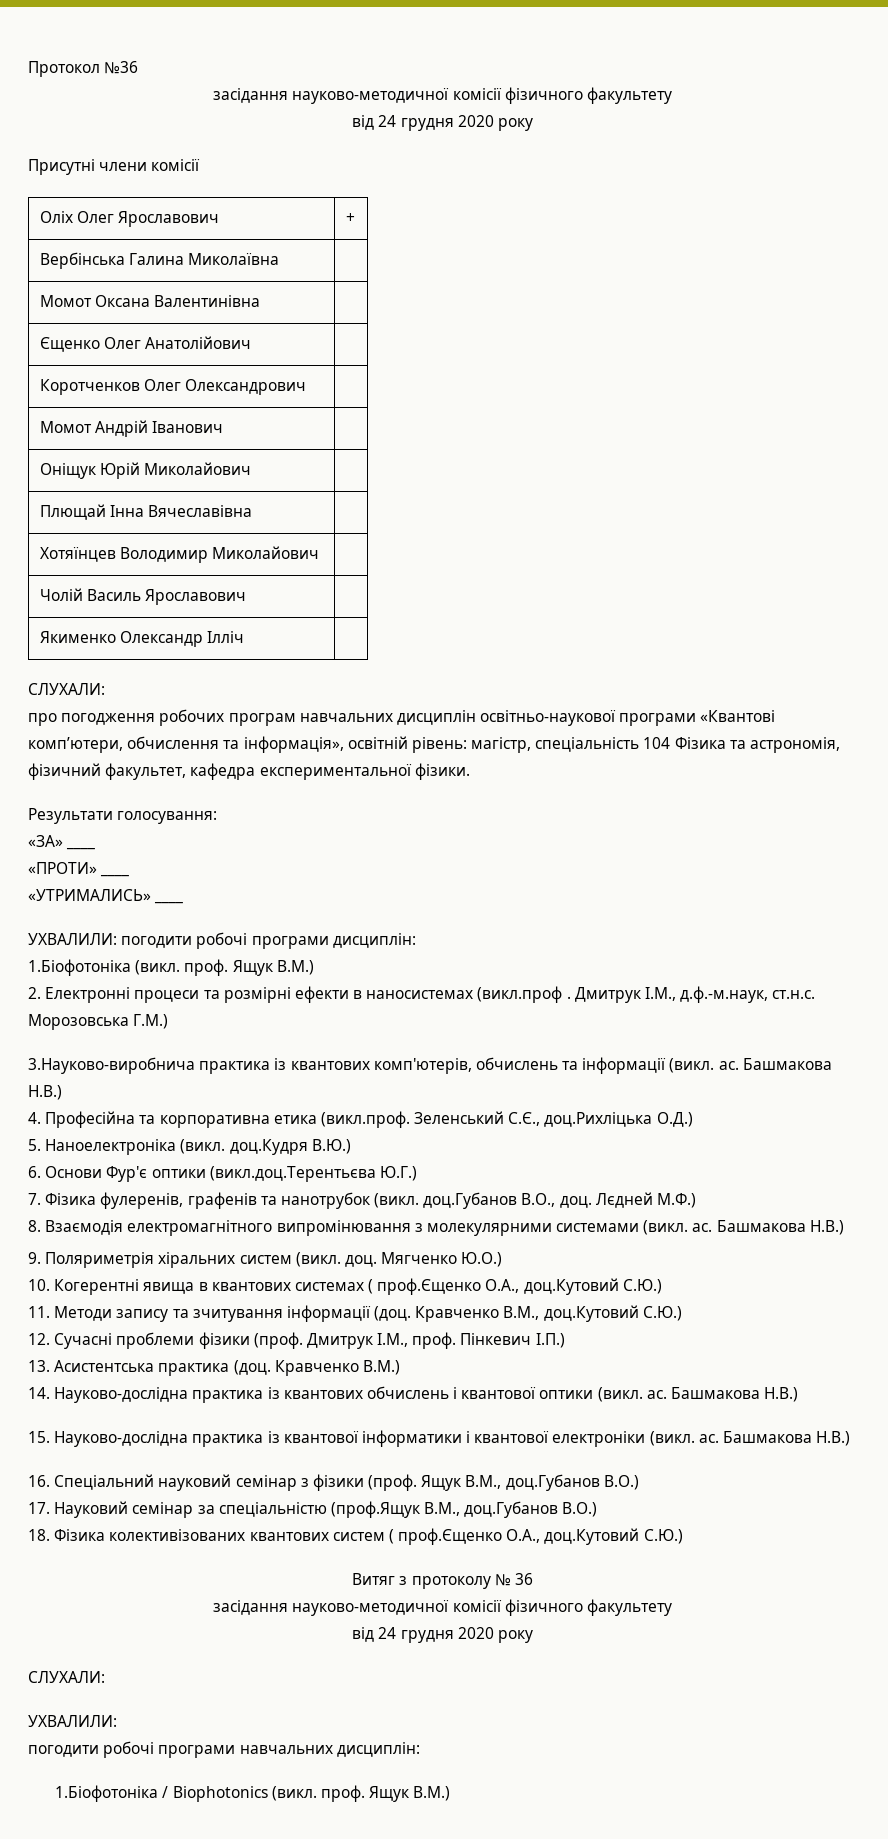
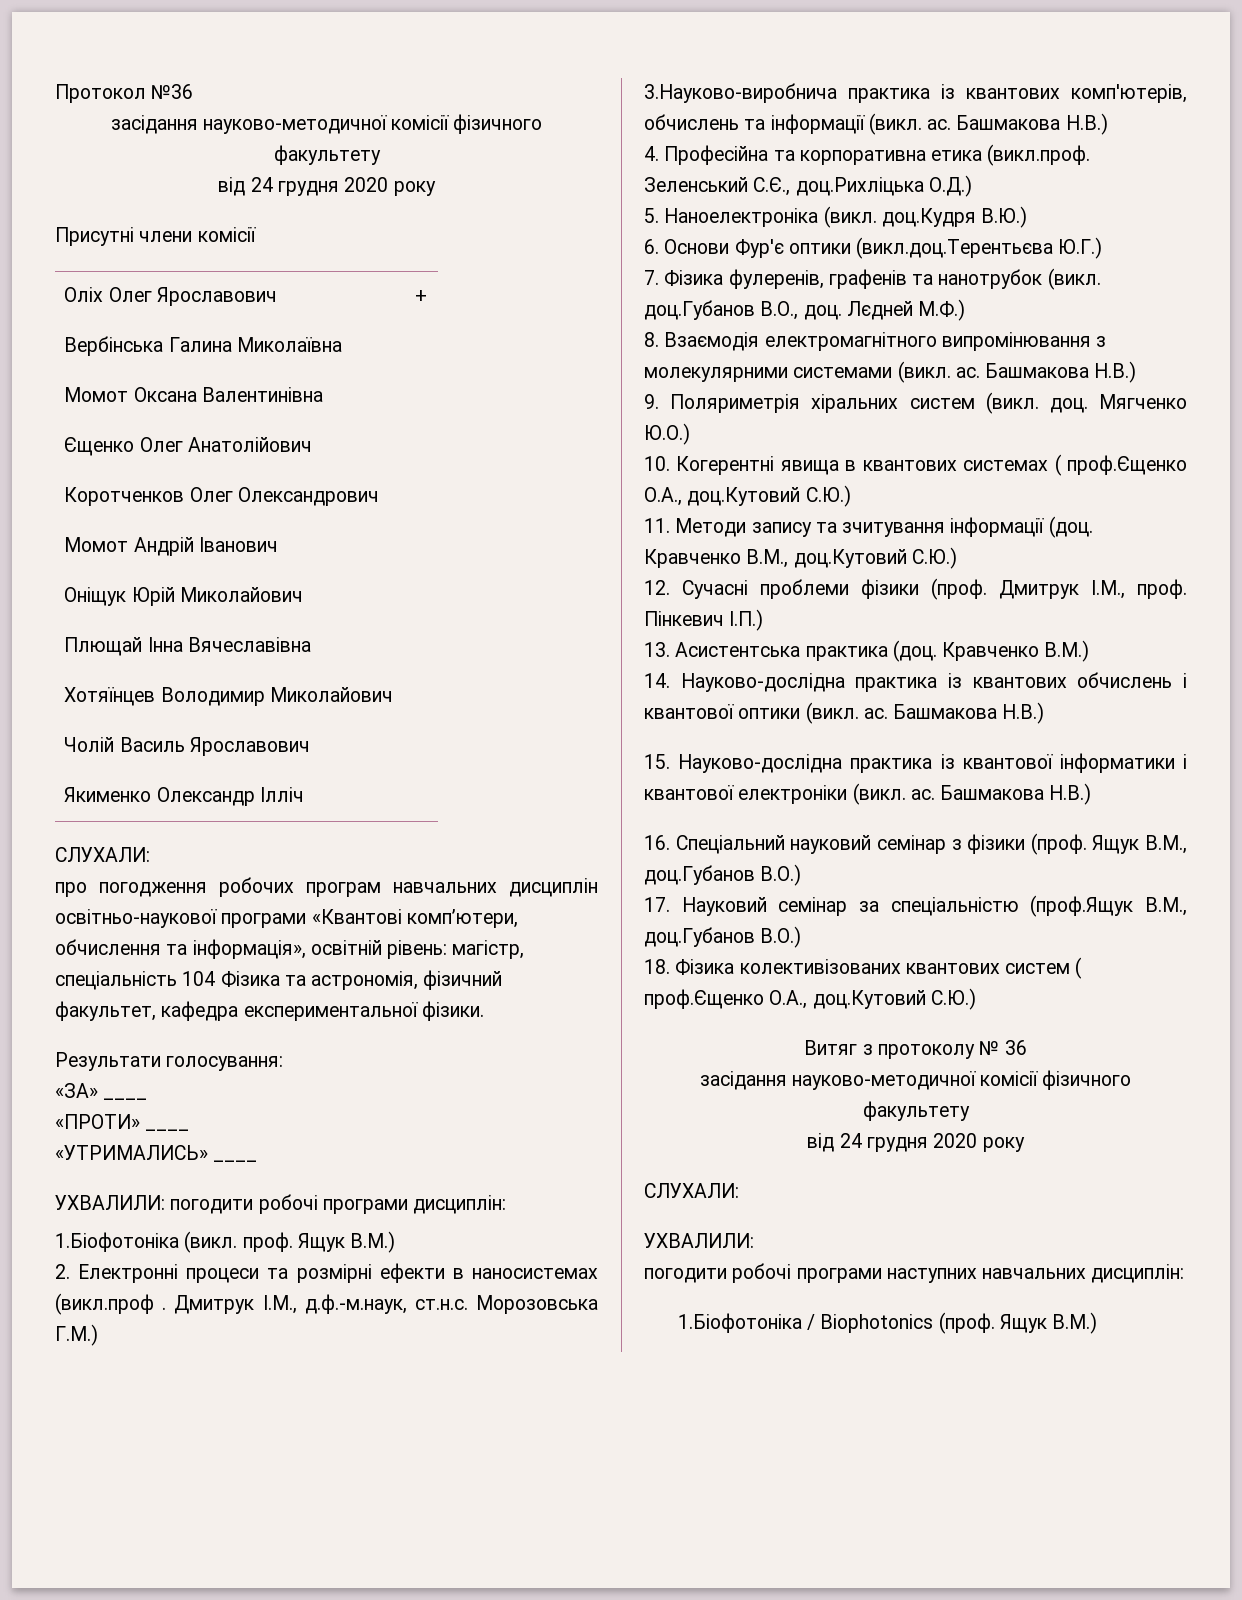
- погодити робочі програми навчальних дисциплін:
+ погодити робочі програми наступних навчальних дисциплін:
- 1.Біофотоніка / Biophotonics (викл. проф.
+ 1.Біофотоніка / Biophotonics (проф.

